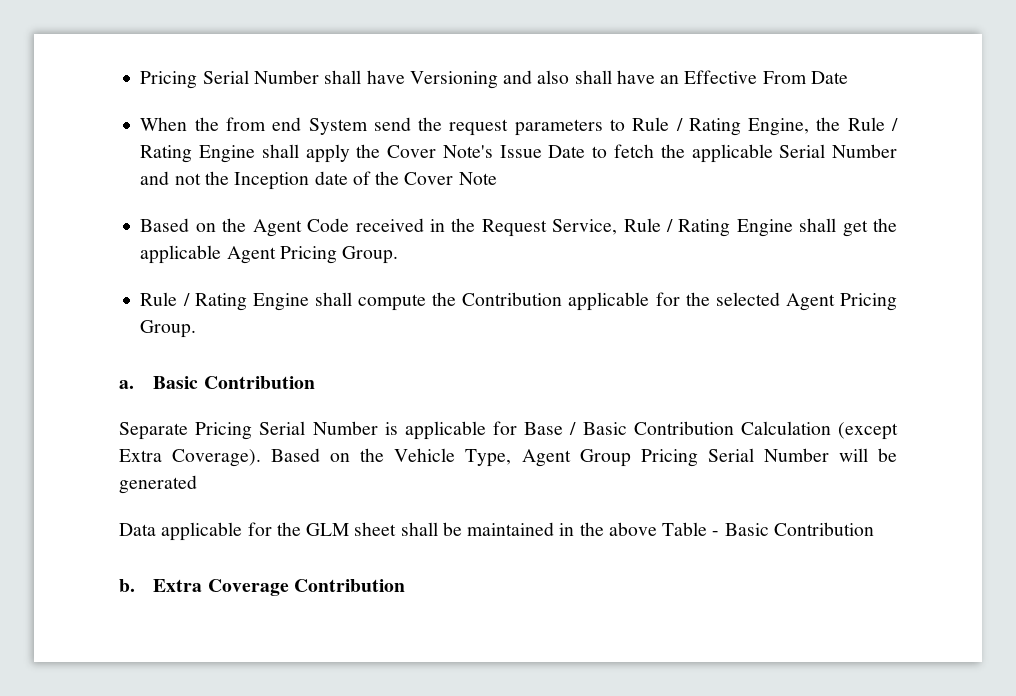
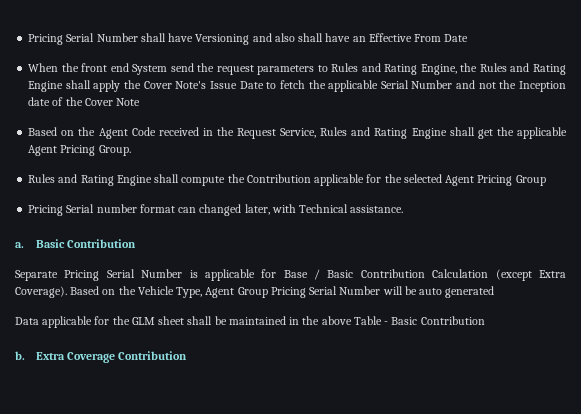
- When the from end System send the request parameters to Rule / Rating Engine, the Rule / Rating Engine shall apply the Cover Note's Issue Date to fetch the applicable Serial Number and not the Inception date of the Cover Note
+ When the front end System send the request parameters to Rules and Rating Engine, the Rules and Rating Engine shall apply the Cover Note's Issue Date to fetch the applicable Serial Number and not the Inception date of the Cover Note
- Based on the Agent Code received in the Request Service, Rule / Rating Engine shall get the applicable Agent Pricing Group.
+ Based on the Agent Code received in the Request Service, Rules and Rating Engine shall get the applicable Agent Pricing Group.
- Rule / Rating Engine shall compute the Contribution applicable for the selected Agent Pricing Group.
+ Rules and Rating Engine shall compute the Contribution applicable for the selected Agent Pricing Group
+ Pricing Serial number format can changed later, with Technical assistance.
- Based on the Vehicle Type, Agent Group Pricing Serial Number will be generated
+ Based on the Vehicle Type, Agent Group Pricing Serial Number will be auto generated

